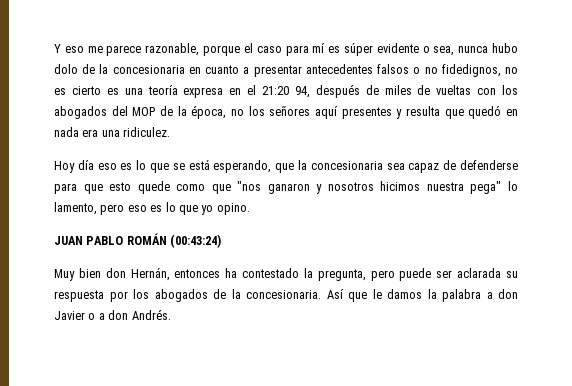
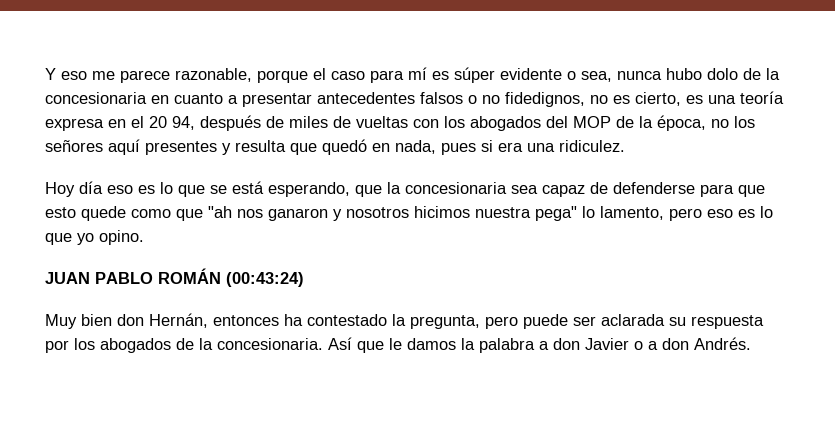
- Y eso me parece razonable, porque el caso para mí es súper evidente o sea, nunca hubo dolo de la concesionaria en cuanto a presentar antecedentes falsos o no fidedignos, no es cierto es una teoría expresa en el 21:20 94, después de miles de vueltas con los abogados del MOP de la época, no los señores aquí presentes y resulta que quedó en nada era una ridiculez.
+ Y eso me parece razonable, porque el caso para mí es súper evidente o sea, nunca hubo dolo de la concesionaria en cuanto a presentar antecedentes falsos o no fidedignos, no es cierto, es una teoría expresa en el 20 94, después de miles de vueltas con los abogados del MOP de la época, no los señores aquí presentes y resulta que quedó en nada, pues si era una ridiculez.
- Hoy día eso es lo que se está esperando, que la concesionaria sea capaz de defenderse para que esto quede como que "nos ganaron y nosotros hicimos nuestra pega" lo lamento, pero eso es lo que yo opino.
+ Hoy día eso es lo que se está esperando, que la concesionaria sea capaz de defenderse para que esto quede como que "ah nos ganaron y nosotros hicimos nuestra pega" lo lamento, pero eso es lo que yo opino.

